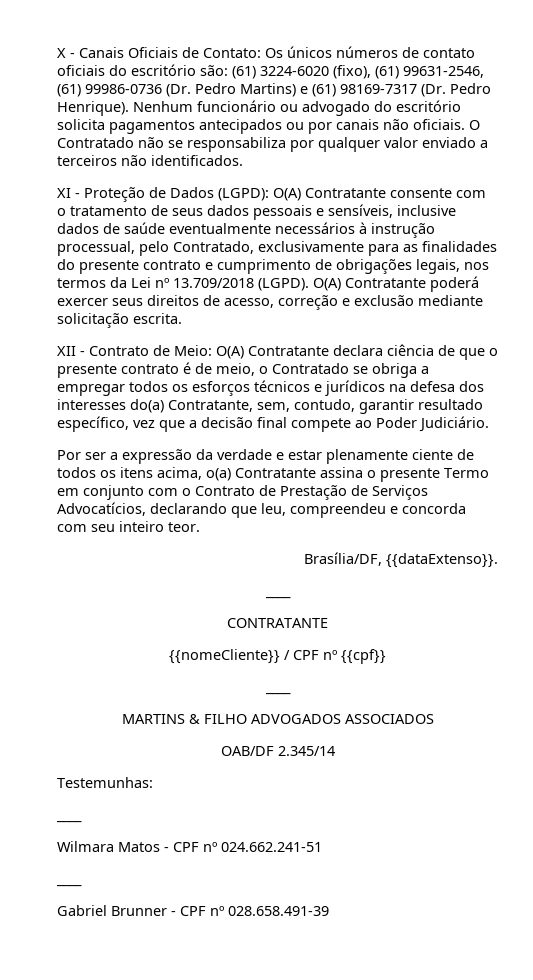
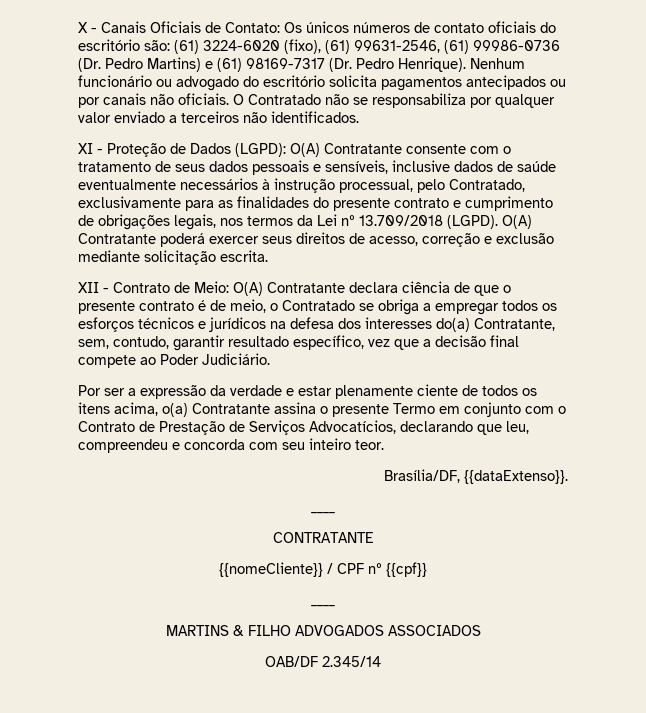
- Testemunhas:
- ____
- Wilmara Matos - CPF nº 024.662.241-51
- ____
- Gabriel Brunner - CPF nº 028.658.491-39

